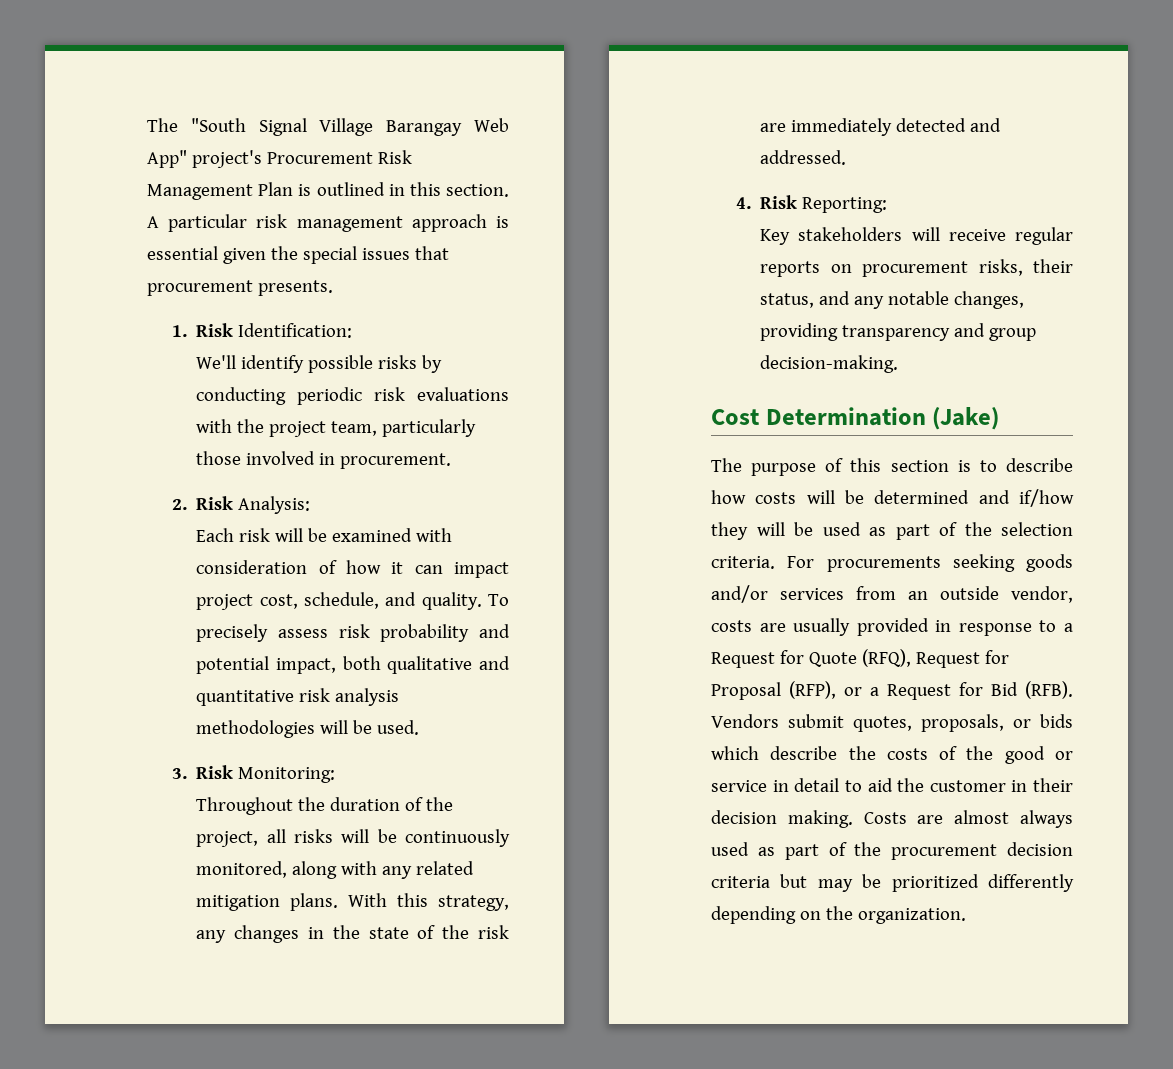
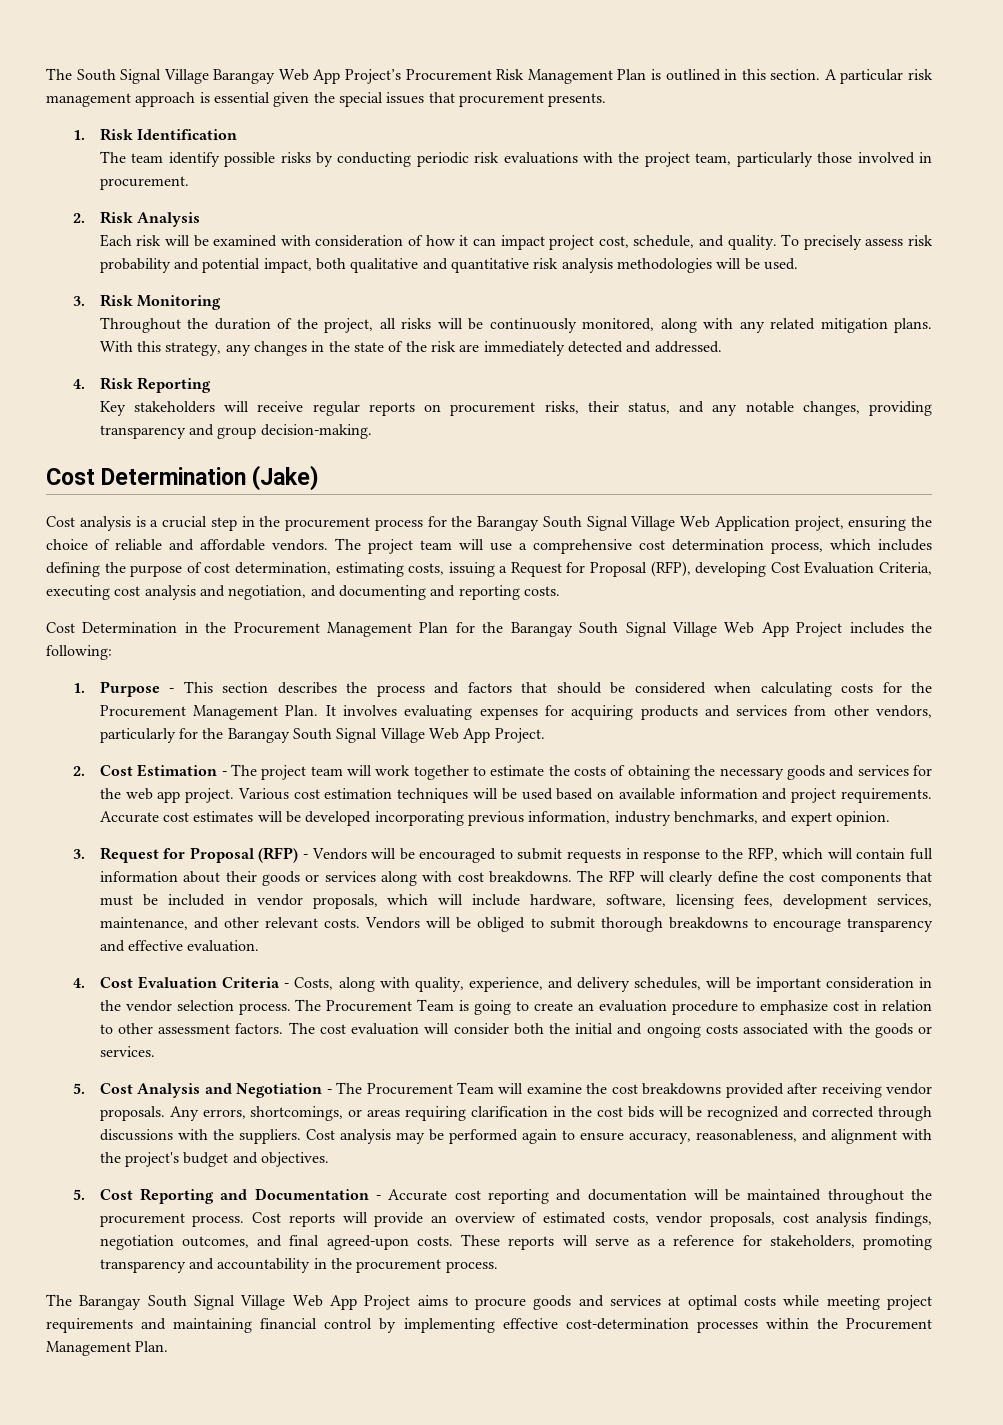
- The "South Signal Village Barangay Web App" project's Procurement Risk Management Plan is outlined in this section.
+ The South Signal Village Barangay Web App Project’s Procurement Risk Management Plan is outlined in this section.
- 1. Risk Identification:
- We'll identify possible risks by conducting periodic risk evaluations with the project team, particularly those involved in procurement.
+ 1. Risk Identification
+ The team identify possible risks by conducting periodic risk evaluations with the project team, particularly those involved in procurement.
- 2. Risk Analysis:
+ 2. Risk Analysis
- 3. Risk Monitoring:
+ 3. Risk Monitoring
- 4. Risk Reporting:
+ 4. Risk Reporting
- The purpose of this section is to describe how costs will be determined and if/how they will be used as part of the selection criteria. For procurements seeking goods and/or services from an outside vendor, costs are usually provided in response to a Request for Quote (RFQ), Request for Proposal (RFP), or a Request for Bid (RFB). Vendors submit quotes, proposals, or bids which describe the costs of the good or service in detail to aid the customer in their decision making. Costs are almost always used as part of the procurement decision criteria but may be prioritized differently depending on the organization.
+ Cost analysis is a crucial step in the procurement process for the Barangay South Signal Village Web Application project, ensuring the choice of reliable and affordable vendors. The project team will use a comprehensive cost determination process, which includes defining the purpose of cost determination, estimating costs, issuing a Request for Proposal (RFP), developing Cost Evaluation Criteria, executing cost analysis and negotiation, and documenting and reporting costs.
+ Cost Determination in the Procurement Management Plan for the Barangay South Signal Village Web App Project includes the following:
+ 1. Purpose - This section describes the process and factors that should be considered when calculating costs for the Procurement Management Plan. It involves evaluating expenses for acquiring products and services from other vendors, particularly for the Barangay South Signal Village Web App Project.
+ 2. Cost Estimation - The project team will work together to estimate the costs of obtaining the necessary goods and services for the web app project. Various cost estimation techniques will be used based on available information and project requirements. Accurate cost estimates will be developed incorporating previous information, industry benchmarks, and expert opinion.
+ 3. Request for Proposal (RFP) - Vendors will be encouraged to submit requests in response to the RFP, which will contain full information about their goods or services along with cost breakdowns. The RFP will clearly define the cost components that must be included in vendor proposals, which will include hardware, software, licensing fees, development services, maintenance, and other relevant costs. Vendors will be obliged to submit thorough breakdowns to encourage transparency and effective evaluation.
+ 4. Cost Evaluation Criteria - Costs, along with quality, experience, and delivery schedules, will be important consideration in the vendor selection process. The Procurement Team is going to create an evaluation procedure to emphasize cost in relation to other assessment factors. The cost evaluation will consider both the initial and ongoing costs associated with the goods or services.
+ 5. Cost Analysis and Negotiation - The Procurement Team will examine the cost breakdowns provided after receiving vendor proposals. Any errors, shortcomings, or areas requiring clarification in the cost bids will be recognized and corrected through discussions with the suppliers. Cost analysis may be performed again to ensure accuracy, reasonableness, and alignment with the project's budget and objectives.
+ 5. Cost Reporting and Documentation - Accurate cost reporting and documentation will be maintained throughout the procurement process. Cost reports will provide an overview of estimated costs, vendor proposals, cost analysis findings, negotiation outcomes, and final agreed-upon costs. These reports will serve as a reference for stakeholders, promoting transparency and accountability in the procurement process.
+ The Barangay South Signal Village Web App Project aims to procure goods and services at optimal costs while meeting project requirements and maintaining financial control by implementing effective cost-determination processes within the Procurement Management Plan.

